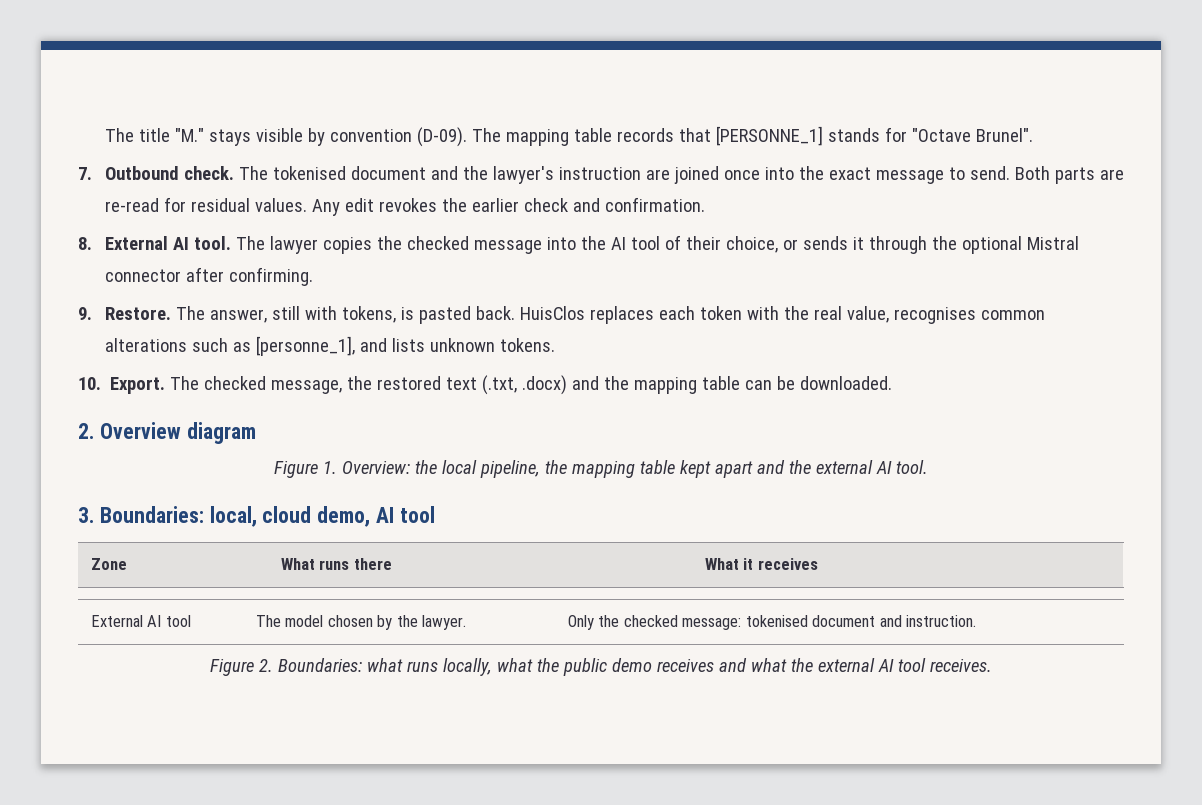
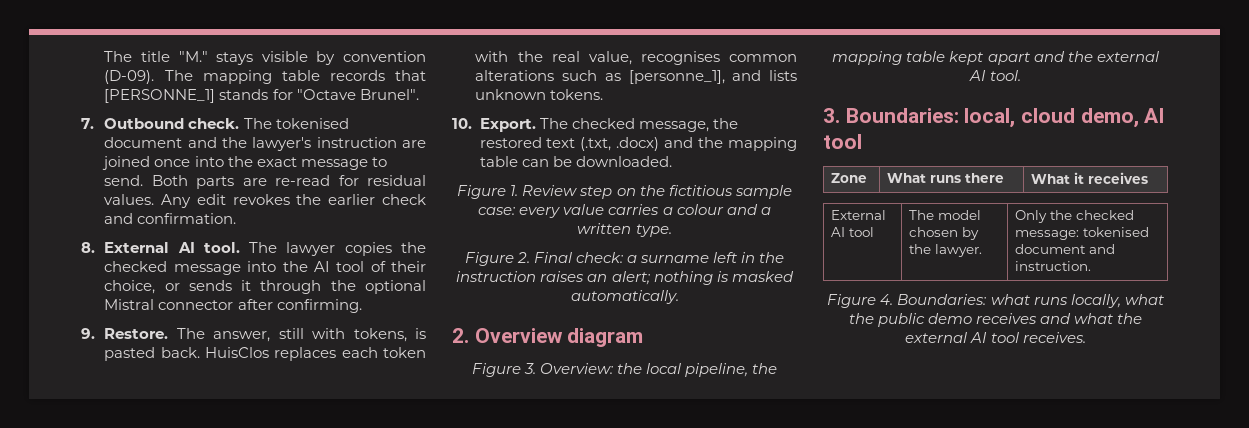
+ Figure 1. Review step on the fictitious sample case: every value carries a colour and a written type.
+ Figure 2. Final check: a surname left in the instruction raises an alert; nothing is masked automatically.
- Figure 1. Overview: the local pipeline, the mapping table kept apart and the external AI tool.
+ Figure 3. Overview: the local pipeline, the mapping table kept apart and the external AI tool.
- Figure 2. Boundaries: what runs locally, what the public demo receives and what the external AI tool receives.
+ Figure 4. Boundaries: what runs locally, what the public demo receives and what the external AI tool receives.

